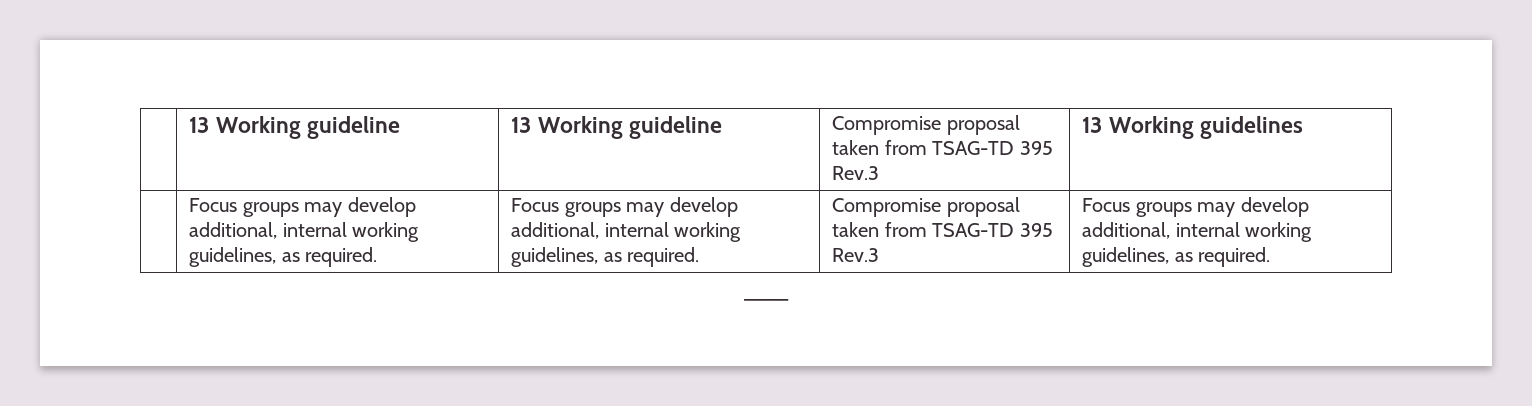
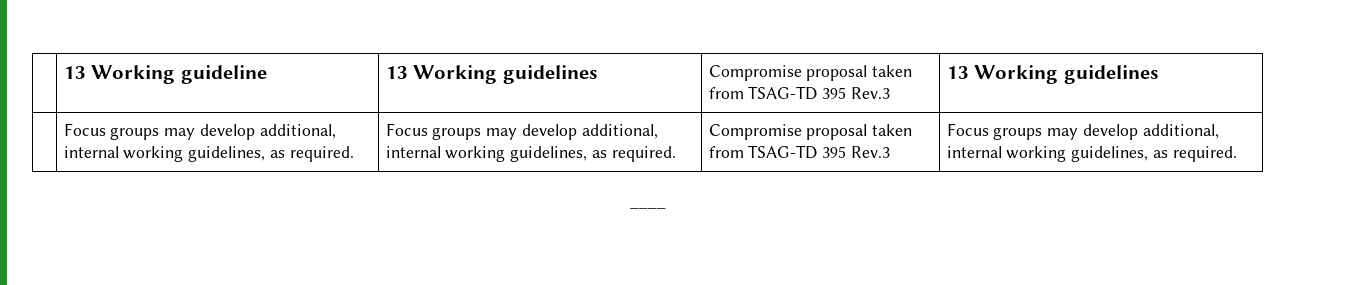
- | 13 Working guideline | 13 Working guideline | Compromise proposal taken from TSAG-TD 395 Rev.3 | 13 Working guidelines
+ | 13 Working guideline | 13 Working guidelines | Compromise proposal taken from TSAG-TD 395 Rev.3 | 13 Working guidelines

